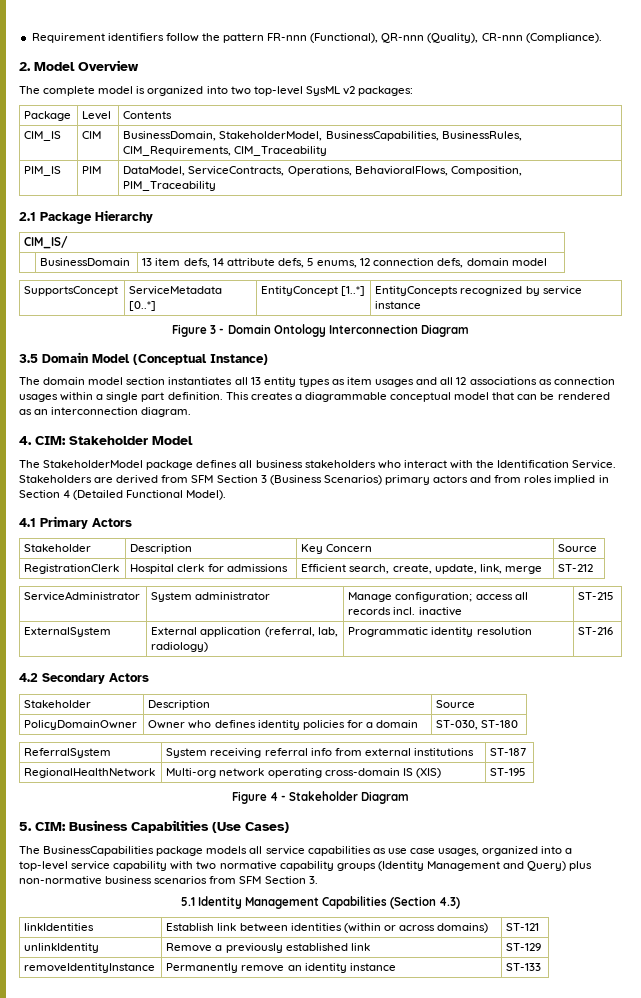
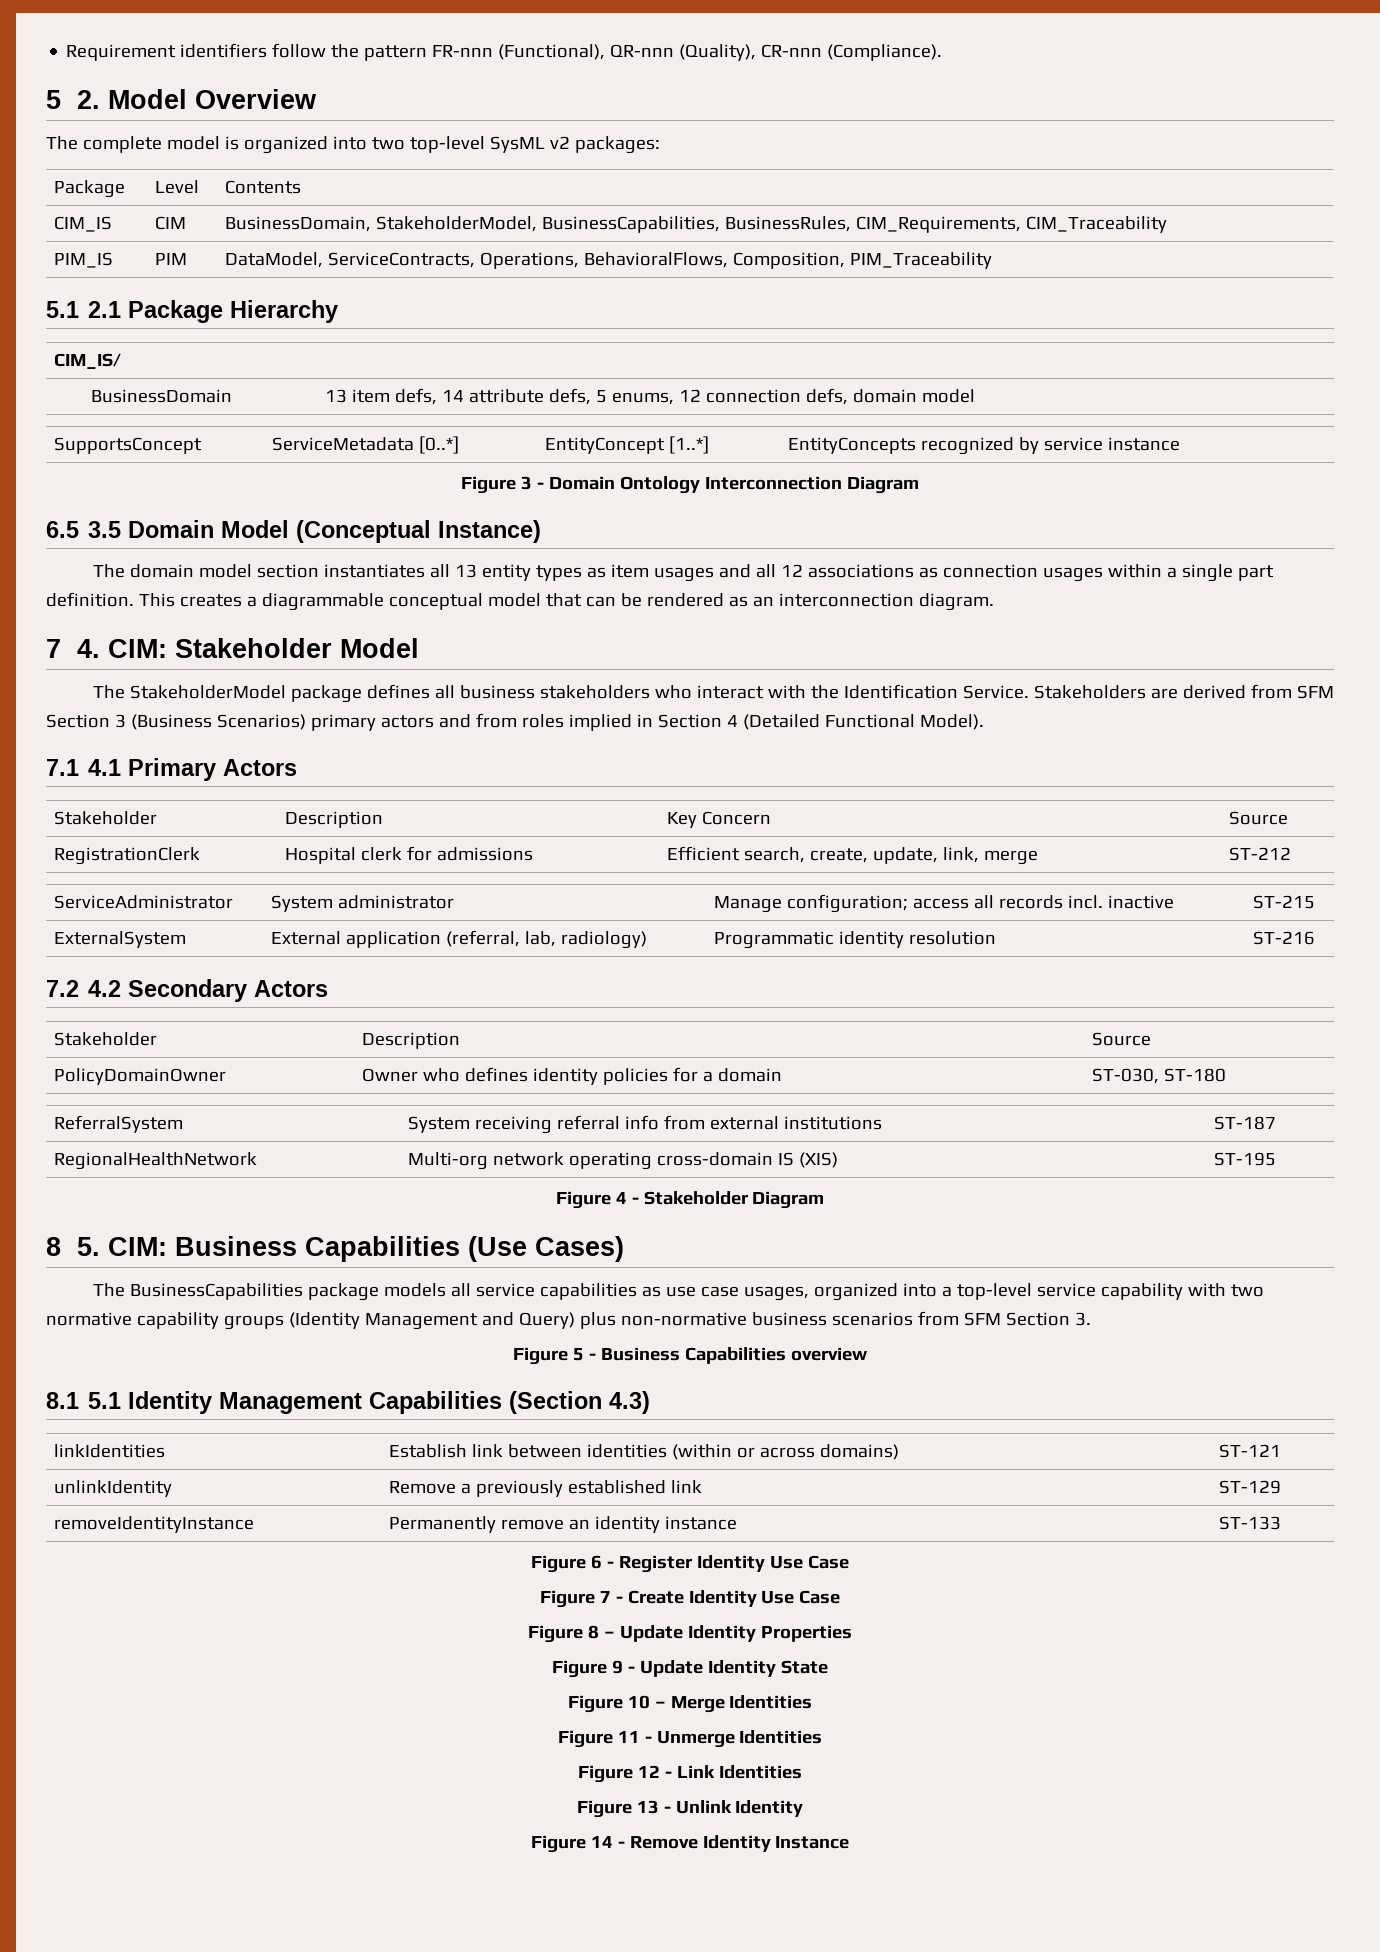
- 2. Model Overview
+ 5 2. Model Overview
- 2.1 Package Hierarchy
+ 5.1 2.1 Package Hierarchy
- 3.5 Domain Model (Conceptual Instance)
+ 6.5 3.5 Domain Model (Conceptual Instance)
- 4. CIM: Stakeholder Model
+ 7 4. CIM: Stakeholder Model
- 4.1 Primary Actors
+ 7.1 4.1 Primary Actors
- 4.2 Secondary Actors
+ 7.2 4.2 Secondary Actors
- 5. CIM: Business Capabilities (Use Cases)
+ 8 5. CIM: Business Capabilities (Use Cases)
- 5.1 Identity Management Capabilities (Section 4.3)
+ Figure 5 - Business Capabilities overview
+ 8.1 5.1 Identity Management Capabilities (Section 4.3)
+ Figure 6 - Register Identity Use Case
+ Figure 7 - Create Identity Use Case
+ Figure 8 – Update Identity Properties
+ Figure 9 - Update Identity State
+ Figure 10 – Merge Identities
+ Figure 11 - Unmerge Identities
+ Figure 12 - Link Identities
+ Figure 13 - Unlink Identity
+ Figure 14 - Remove Identity Instance

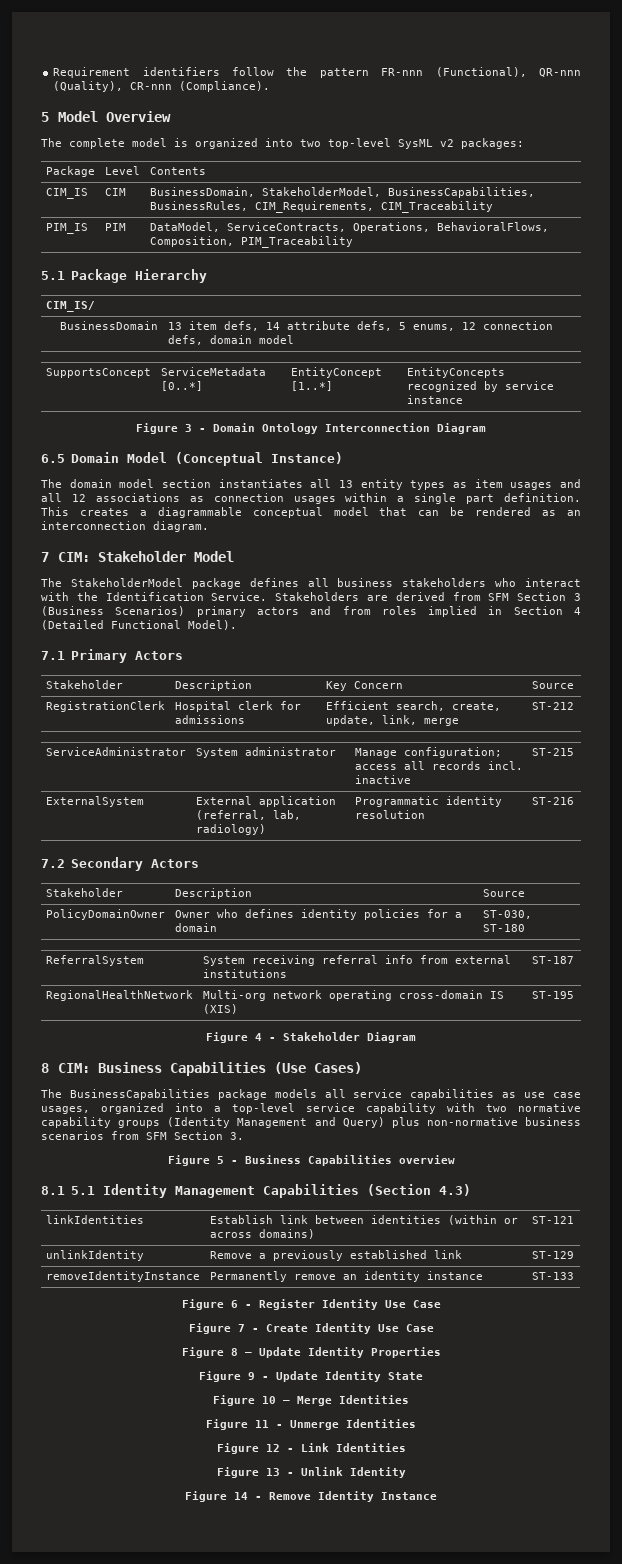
- 5 2. Model Overview
+ 5 Model Overview
- 5.1 2.1 Package Hierarchy
+ 5.1 Package Hierarchy
- 6.5 3.5 Domain Model (Conceptual Instance)
+ 6.5 Domain Model (Conceptual Instance)
- 7 4. CIM: Stakeholder Model
+ 7 CIM: Stakeholder Model
- 7.1 4.1 Primary Actors
+ 7.1 Primary Actors
- 7.2 4.2 Secondary Actors
+ 7.2 Secondary Actors
- 8 5. CIM: Business Capabilities (Use Cases)
+ 8 CIM: Business Capabilities (Use Cases)

